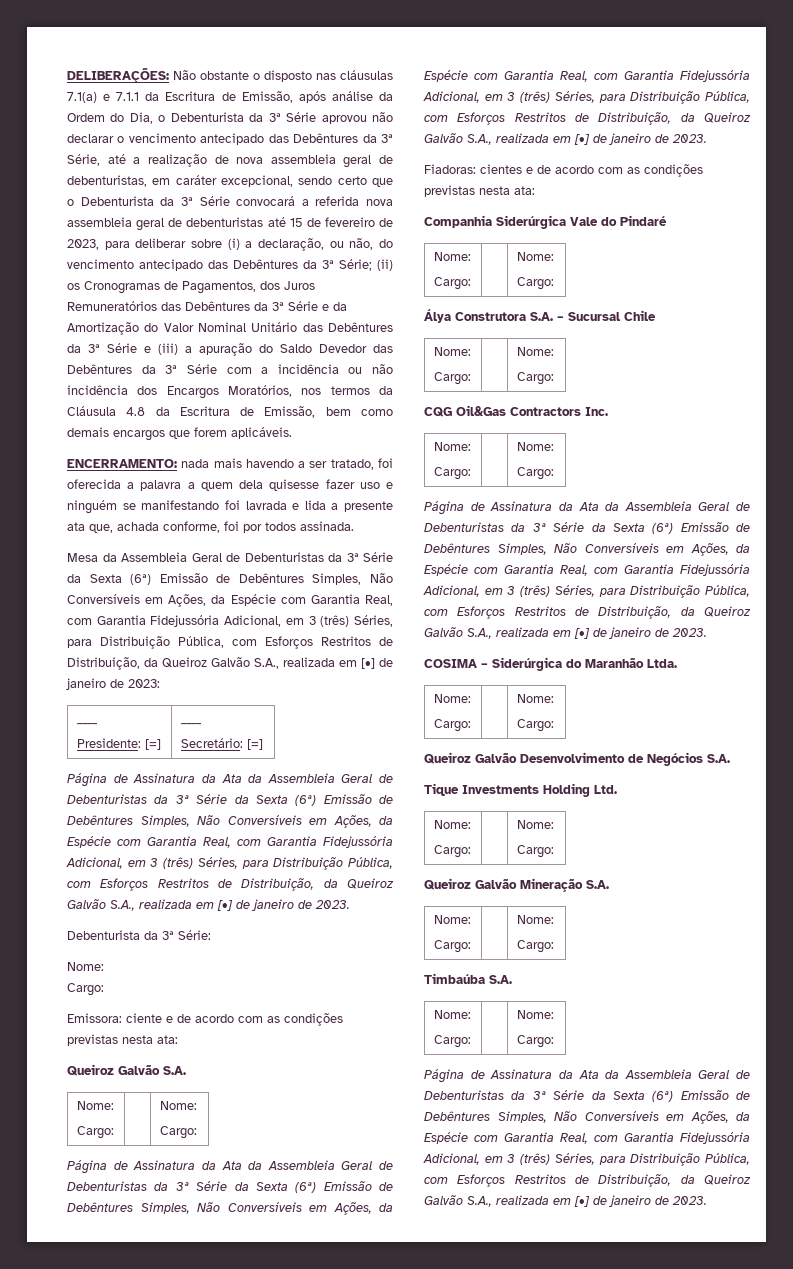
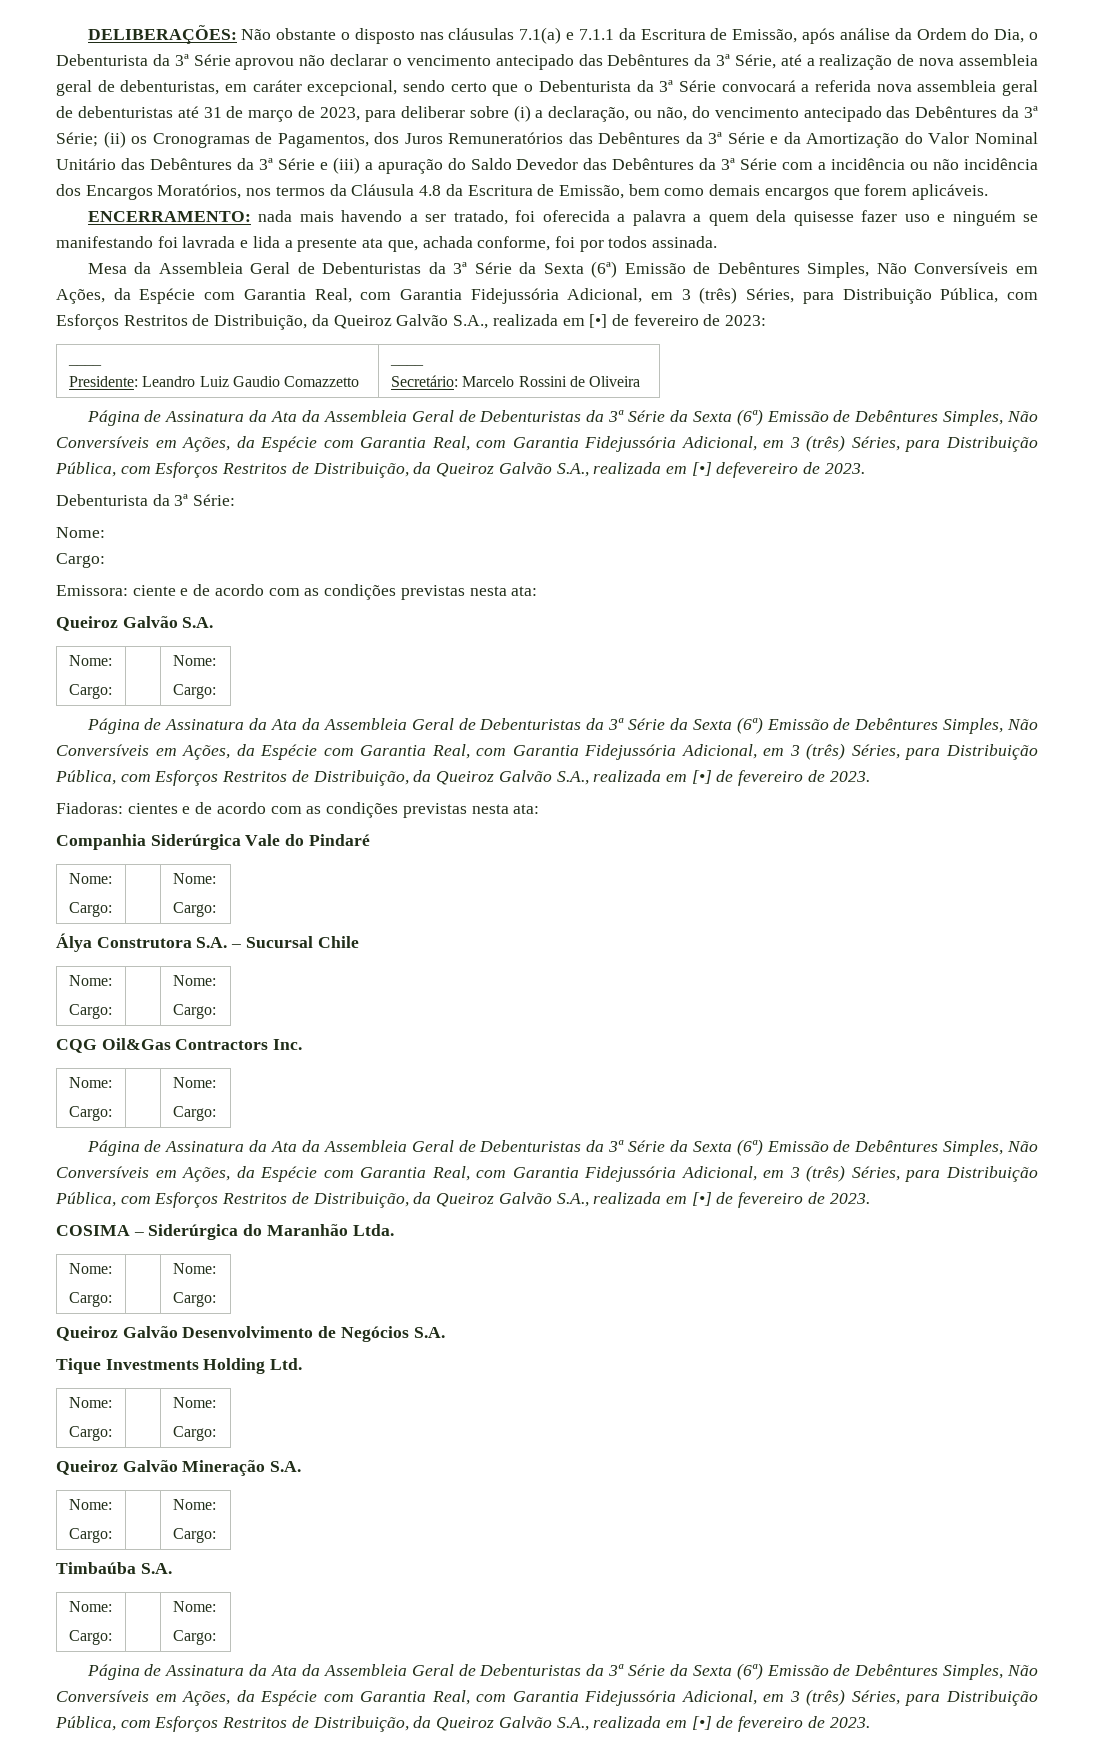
- Não obstante o disposto nas cláusulas 7.1(a) e 7.1.1 da Escritura de Emissão, após análise da Ordem do Dia, o Debenturista da 3ª Série aprovou não declarar o vencimento antecipado das Debêntures da 3ª Série, até a realização de nova assembleia geral de debenturistas, em caráter excepcional, sendo certo que o Debenturista da 3ª Série convocará a referida nova assembleia geral de debenturistas até 15 de fevereiro de 2023, para deliberar sobre (i) a declaração, ou não, do vencimento antecipado das Debêntures da 3ª Série;
+ Não obstante o disposto nas cláusulas 7.1(a) e 7.1.1 da Escritura de Emissão, após análise da Ordem do Dia, o Debenturista da 3ª Série aprovou não declarar o vencimento antecipado das Debêntures da 3ª Série, até a realização de nova assembleia geral de debenturistas, em caráter excepcional, sendo certo que o Debenturista da 3ª Série convocará a referida nova assembleia geral de debenturistas até 31 de março de 2023, para deliberar sobre (i) a declaração, ou não, do vencimento antecipado das Debêntures da 3ª Série;
- Mesa da Assembleia Geral de Debenturistas da 3ª Série da Sexta (6ª) Emissão de Debêntures Simples, Não Conversíveis em Ações, da Espécie com Garantia Real, com Garantia Fidejussória Adicional, em 3 (três) Séries, para Distribuição Pública, com Esforços Restritos de Distribuição, da Queiroz Galvão S.A., realizada em [•] de janeiro de 2023:
+ Mesa da Assembleia Geral de Debenturistas da 3ª Série da Sexta (6ª) Emissão de Debêntures Simples, Não Conversíveis em Ações, da Espécie com Garantia Real, com Garantia Fidejussória Adicional, em 3 (três) Séries, para Distribuição Pública, com Esforços Restritos de Distribuição, da Queiroz Galvão S.A., realizada em [•] de fevereiro de 2023:
  ____
- Presidente: [=] | ____
- Secretário: [=]
- Página de Assinatura da Ata da Assembleia Geral de Debenturistas da 3ª Série da Sexta (6ª) Emissão de Debêntures Simples, Não Conversíveis em Ações, da Espécie com Garantia Real, com Garantia Fidejussória Adicional, em 3 (três) Séries, para Distribuição Pública, com Esforços Restritos de Distribuição, da Queiroz Galvão S.A., realizada em [•] de janeiro de 2023.
+ Presidente: Leandro Luiz Gaudio Comazzetto | ____
+ Secretário: Marcelo Rossini de Oliveira
+ Página de Assinatura da Ata da Assembleia Geral de Debenturistas da 3ª Série da Sexta (6ª) Emissão de Debêntures Simples, Não Conversíveis em Ações, da Espécie com Garantia Real, com Garantia Fidejussória Adicional, em 3 (três) Séries, para Distribuição Pública, com Esforços Restritos de Distribuição, da Queiroz Galvão S.A., realizada em [•] defevereiro de 2023.
  Queiroz Galvão S.A.
  Nome:
  Cargo: | | Nome:
  Cargo:
- Página de Assinatura da Ata da Assembleia Geral de Debenturistas da 3ª Série da Sexta (6ª) Emissão de Debêntures Simples, Não Conversíveis em Ações, da Espécie com Garantia Real, com Garantia Fidejussória Adicional, em 3 (três) Séries, para Distribuição Pública, com Esforços Restritos de Distribuição, da Queiroz Galvão S.A., realizada em [•] de janeiro de 2023.
+ Página de Assinatura da Ata da Assembleia Geral de Debenturistas da 3ª Série da Sexta (6ª) Emissão de Debêntures Simples, Não Conversíveis em Ações, da Espécie com Garantia Real, com Garantia Fidejussória Adicional, em 3 (três) Séries, para Distribuição Pública, com Esforços Restritos de Distribuição, da Queiroz Galvão S.A., realizada em [•] de fevereiro de 2023.
  CQG Oil&Gas Contractors Inc.
  Nome:
  Cargo: | | Nome:
  Cargo:
- Página de Assinatura da Ata da Assembleia Geral de Debenturistas da 3ª Série da Sexta (6ª) Emissão de Debêntures Simples, Não Conversíveis em Ações, da Espécie com Garantia Real, com Garantia Fidejussória Adicional, em 3 (três) Séries, para Distribuição Pública, com Esforços Restritos de Distribuição, da Queiroz Galvão S.A., realizada em [•] de janeiro de 2023.
+ Página de Assinatura da Ata da Assembleia Geral de Debenturistas da 3ª Série da Sexta (6ª) Emissão de Debêntures Simples, Não Conversíveis em Ações, da Espécie com Garantia Real, com Garantia Fidejussória Adicional, em 3 (três) Séries, para Distribuição Pública, com Esforços Restritos de Distribuição, da Queiroz Galvão S.A., realizada em [•] de fevereiro de 2023.
  Timbaúba S.A.
  Nome:
  Cargo: | | Nome:
  Cargo:
- Página de Assinatura da Ata da Assembleia Geral de Debenturistas da 3ª Série da Sexta (6ª) Emissão de Debêntures Simples, Não Conversíveis em Ações, da Espécie com Garantia Real, com Garantia Fidejussória Adicional, em 3 (três) Séries, para Distribuição Pública, com Esforços Restritos de Distribuição, da Queiroz Galvão S.A., realizada em [•] de janeiro de 2023.
+ Página de Assinatura da Ata da Assembleia Geral de Debenturistas da 3ª Série da Sexta (6ª) Emissão de Debêntures Simples, Não Conversíveis em Ações, da Espécie com Garantia Real, com Garantia Fidejussória Adicional, em 3 (três) Séries, para Distribuição Pública, com Esforços Restritos de Distribuição, da Queiroz Galvão S.A., realizada em [•] de fevereiro de 2023.

